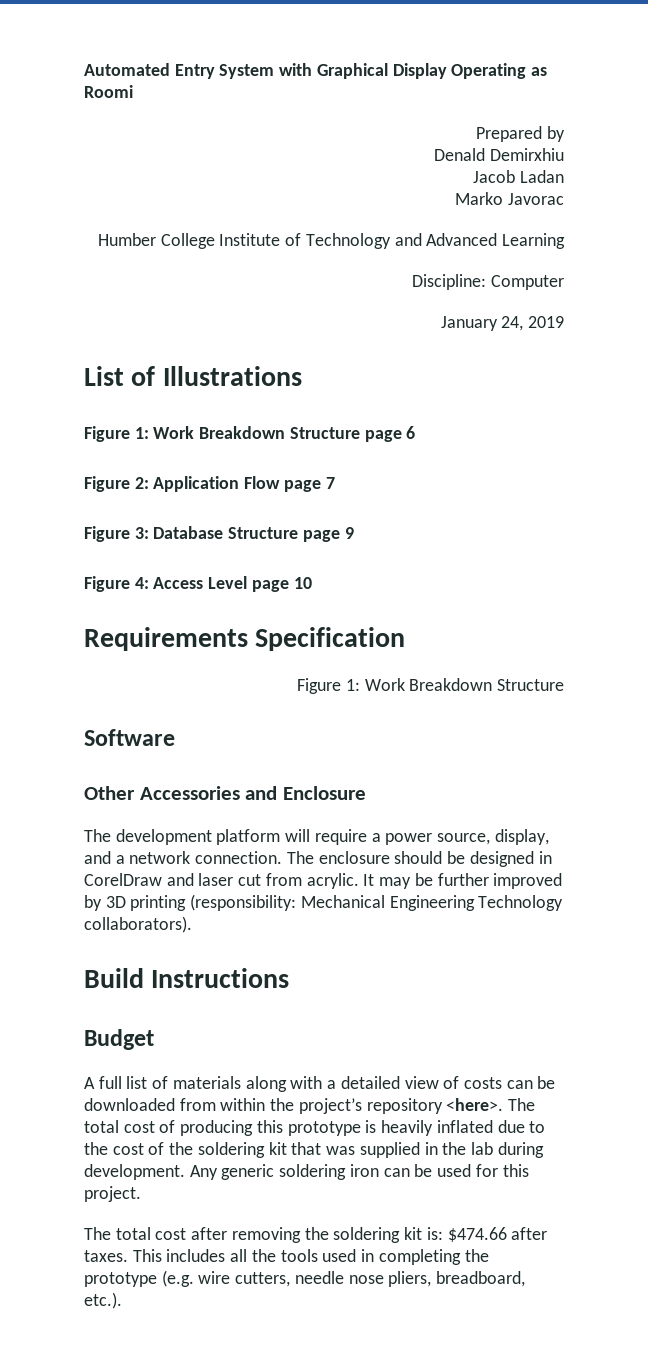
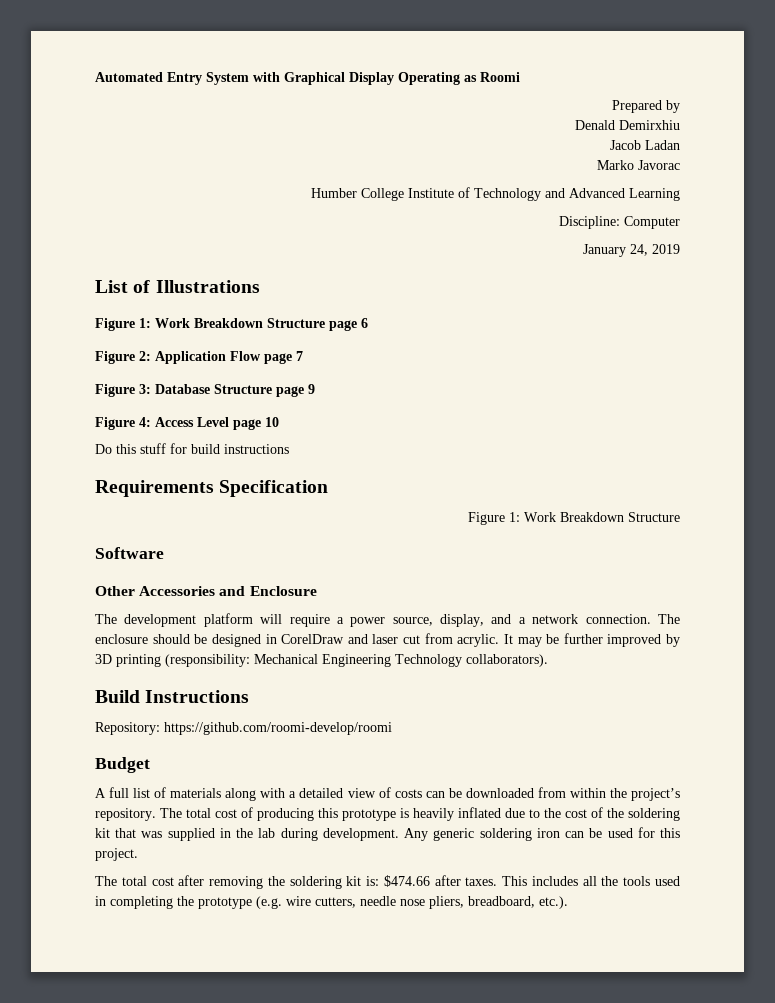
+ Do this stuff for build instructions
+ Repository: https://github.com/roomi-develop/roomi
- A full list of materials along with a detailed view of costs can be downloaded from within the project’s repository <here>.
+ A full list of materials along with a detailed view of costs can be downloaded from within the project’s repository.

